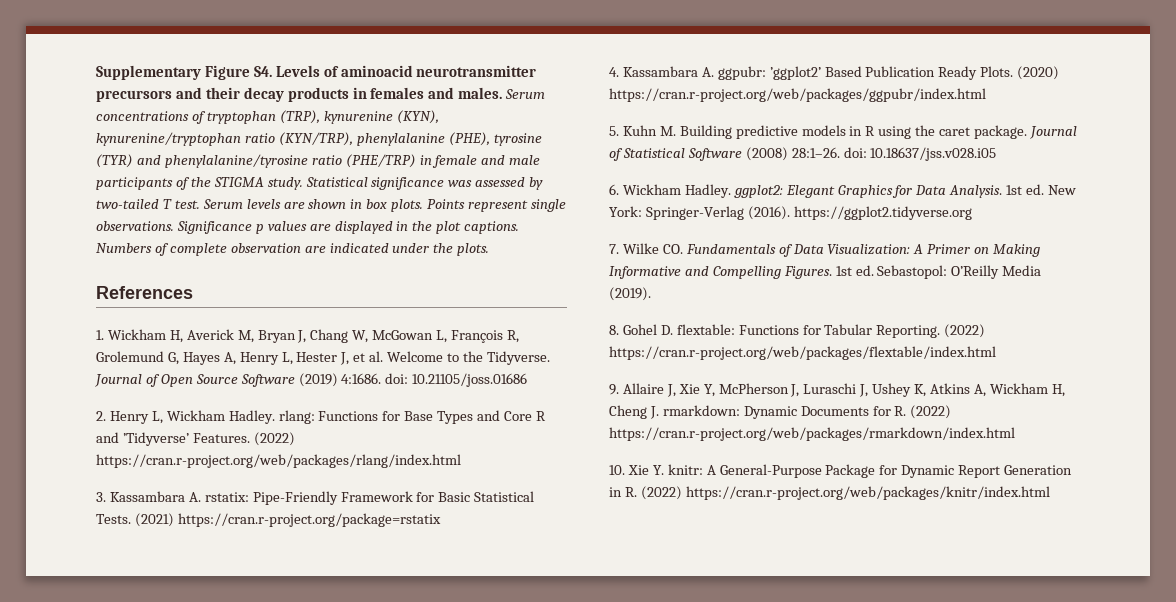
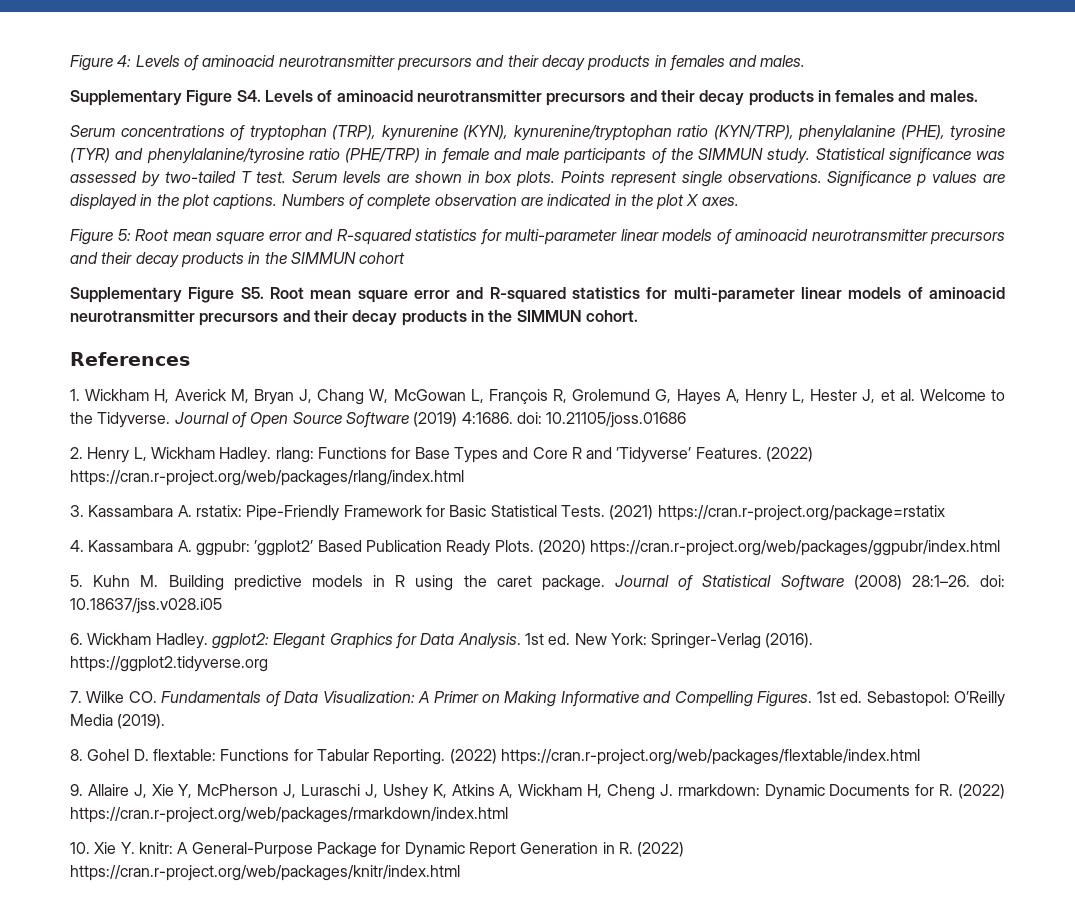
+ Figure 4: Levels of aminoacid neurotransmitter precursors and their decay products in females and males.
- Supplementary Figure S4. Levels of aminoacid neurotransmitter precursors and their decay products in females and males. Serum concentrations of tryptophan (TRP), kynurenine (KYN), kynurenine/tryptophan ratio (KYN/TRP), phenylalanine (PHE), tyrosine (TYR) and phenylalanine/tyrosine ratio (PHE/TRP) in female and male participants of the STIGMA study.
+ Supplementary Figure S4. Levels of aminoacid neurotransmitter precursors and their decay products in females and males.
+ Serum concentrations of tryptophan (TRP), kynurenine (KYN), kynurenine/tryptophan ratio (KYN/TRP), phenylalanine (PHE), tyrosine (TYR) and phenylalanine/tyrosine ratio (PHE/TRP) in female and male participants of the SIMMUN study.
- Numbers of complete observation are indicated under the plots.
+ Numbers of complete observation are indicated in the plot X axes.
+ Figure 5: Root mean square error and R-squared statistics for multi-parameter linear models of aminoacid neurotransmitter precursors and their decay products in the SIMMUN cohort
+ Supplementary Figure S5. Root mean square error and R-squared statistics for multi-parameter linear models of aminoacid neurotransmitter precursors and their decay products in the SIMMUN cohort.

